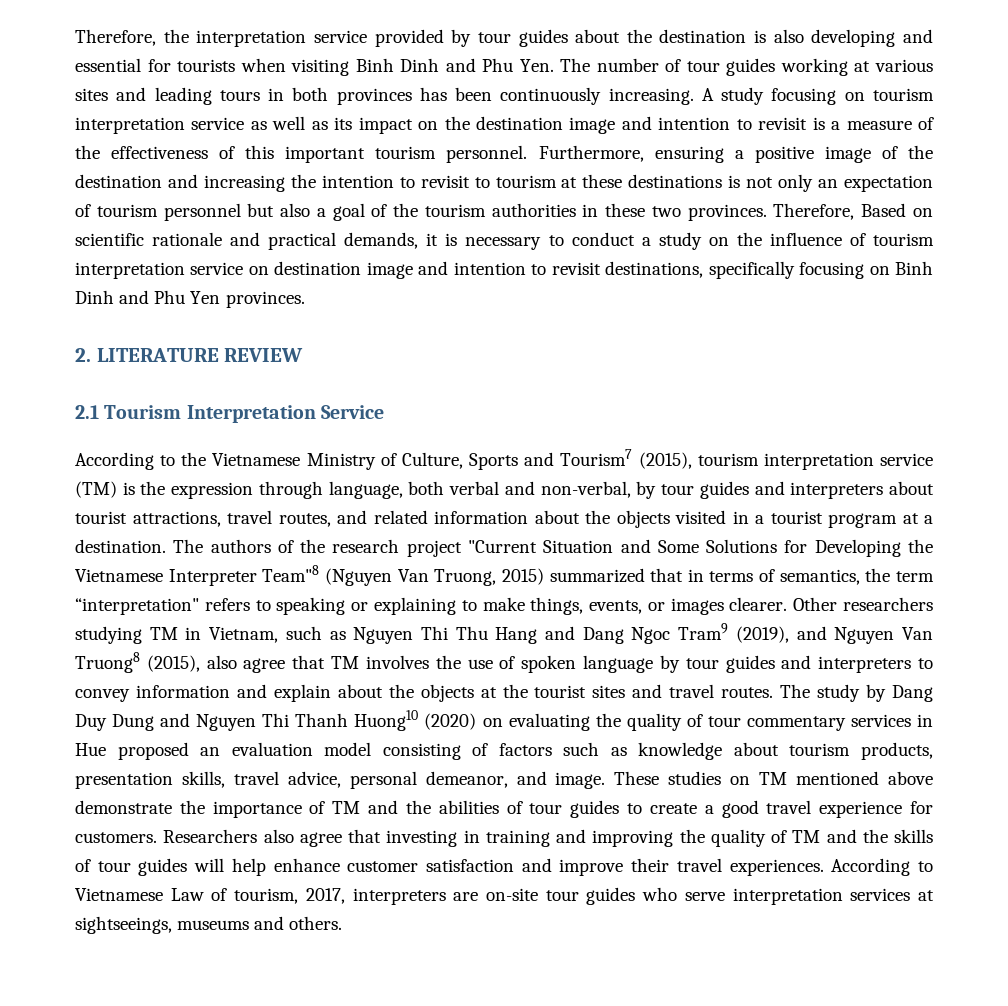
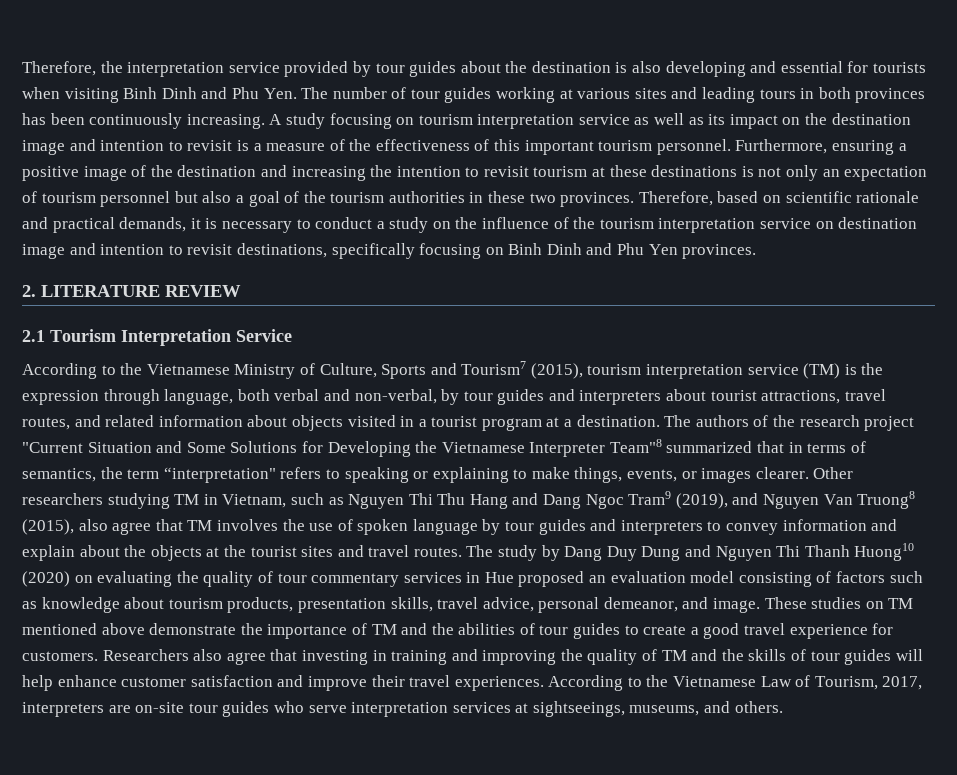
- Furthermore, ensuring a positive image of the destination and increasing the intention to revisit to tourism at these destinations is not only an expectation of tourism personnel but also a goal of the tourism authorities in these two provinces.
+ Furthermore, ensuring a positive image of the destination and increasing the intention to revisit tourism at these destinations is not only an expectation of tourism personnel but also a goal of the tourism authorities in these two provinces.
- Therefore, Based on scientific rationale and practical demands, it is necessary to conduct a study on the influence of tourism interpretation service on destination image and intention to revisit destinations, specifically focusing on Binh Dinh and Phu Yen provinces.
+ Therefore, based on scientific rationale and practical demands, it is necessary to conduct a study on the influence of the tourism interpretation service on destination image and intention to revisit destinations, specifically focusing on Binh Dinh and Phu Yen provinces.
- According to the Vietnamese Ministry of Culture, Sports and Tourism7 (2015), tourism interpretation service (TM) is the expression through language, both verbal and non-verbal, by tour guides and interpreters about tourist attractions, travel routes, and related information about the objects visited in a tourist program at a destination.
+ According to the Vietnamese Ministry of Culture, Sports and Tourism7 (2015), tourism interpretation service (TM) is the expression through language, both verbal and non-verbal, by tour guides and interpreters about tourist attractions, travel routes, and related information about objects visited in a tourist program at a destination.
- The authors of the research project "Current Situation and Some Solutions for Developing the Vietnamese Interpreter Team"8 (Nguyen Van Truong, 2015) summarized that in terms of semantics, the term “interpretation" refers to speaking or explaining to make things, events, or images clearer.
+ The authors of the research project "Current Situation and Some Solutions for Developing the Vietnamese Interpreter Team"8 summarized that in terms of semantics, the term “interpretation" refers to speaking or explaining to make things, events, or images clearer.
- According to Vietnamese Law of tourism, 2017, interpreters are on-site tour guides who serve interpretation services at sightseeings, museums and others.
+ According to the Vietnamese Law of Tourism, 2017, interpreters are on-site tour guides who serve interpretation services at sightseeings, museums, and others.

